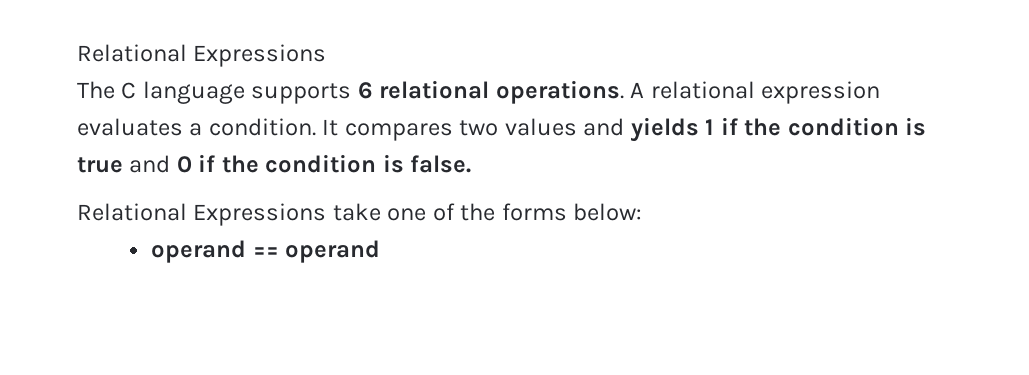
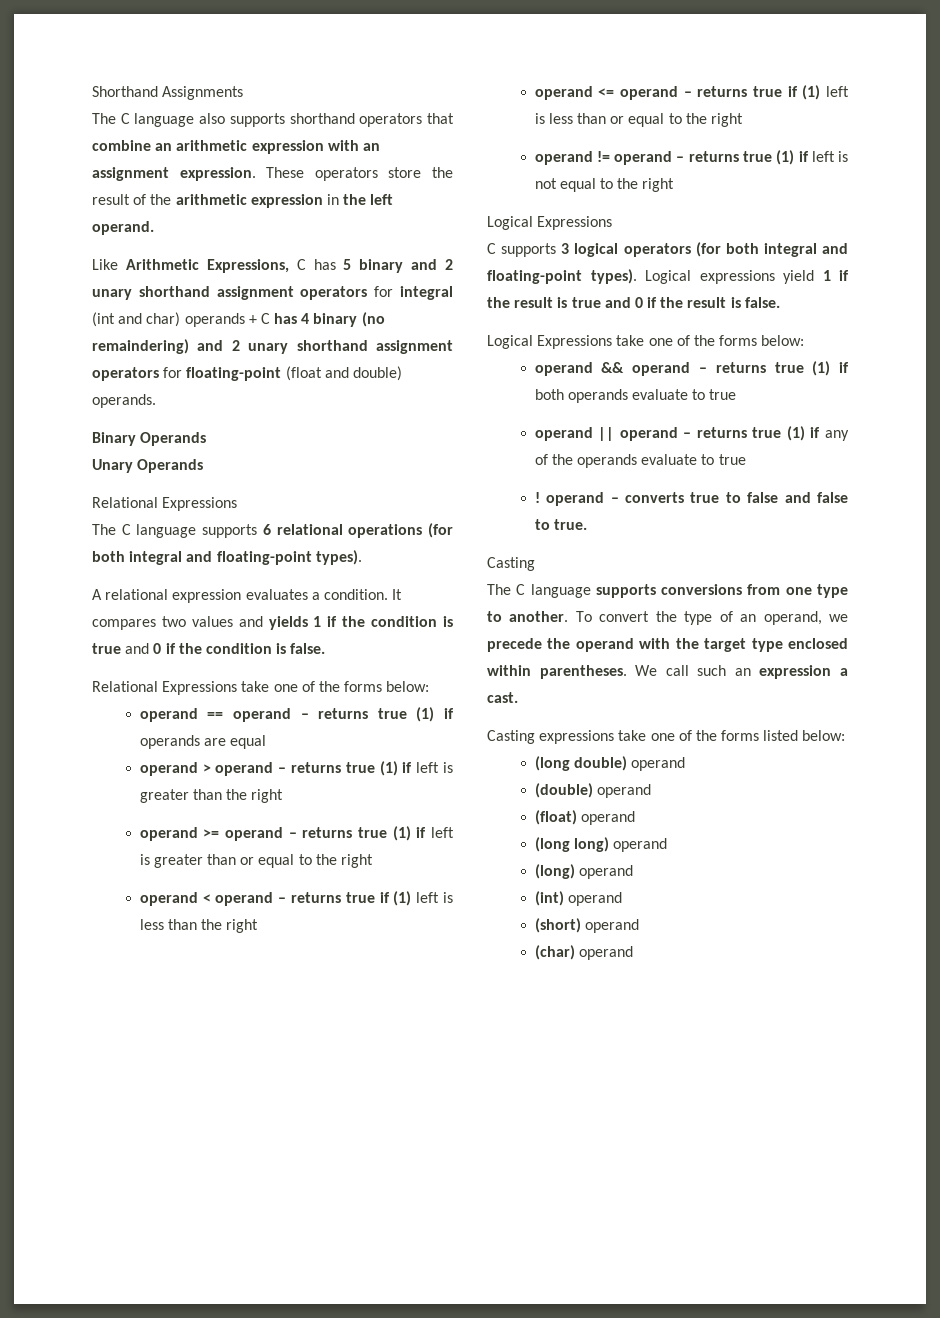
+ Shorthand Assignments
+ The C language also supports shorthand operators that combine an arithmetic expression with an assignment expression. These operators store the result of the arithmetic expression in the left operand.
+ Like Arithmetic Expressions, C has 5 binary and 2 unary shorthand assignment operators for integral (int and char) operands + C has 4 binary (no remaindering) and 2 unary shorthand assignment operators for floating-point (float and double) operands.
+ Binary Operands
+ Unary Operands
- The C language supports 6 relational operations. A relational expression evaluates a condition.
+ The C language supports 6 relational operations (for both integral and floating-point types).
+ A relational expression evaluates a condition.
- operand == operand
+ operand == operand – returns true (1) if operands are equal
+ operand > operand – returns true (1) if left is greater than the right
+ operand >= operand – returns true (1) if left is greater than or equal to the right
+ operand < operand – returns true if (1) left is less than the right
+ operand <= operand – returns true if (1) left is less than or equal to the right
+ operand != operand – returns true (1) if left is not equal to the right
+ Logical Expressions
+ C supports 3 logical operators (for both integral and floating-point types). Logical expressions yield 1 if the result is true and 0 if the result is false.
+ Logical Expressions take one of the forms below:
+ operand && operand – returns true (1) if both operands evaluate to true
+ operand || operand – returns true (1) if any of the operands evaluate to true
+ ! operand – converts true to false and false to true.
+ Casting
+ The C language supports conversions from one type to another. To convert the type of an operand, we precede the operand with the target type enclosed within parentheses. We call such an expression a cast.
+ Casting expressions take one of the forms listed below:
+ (long double) operand
+ (double) operand
+ (float) operand
+ (long long) operand
+ (long) operand
+ (int) operand
+ (short) operand
+ (char) operand

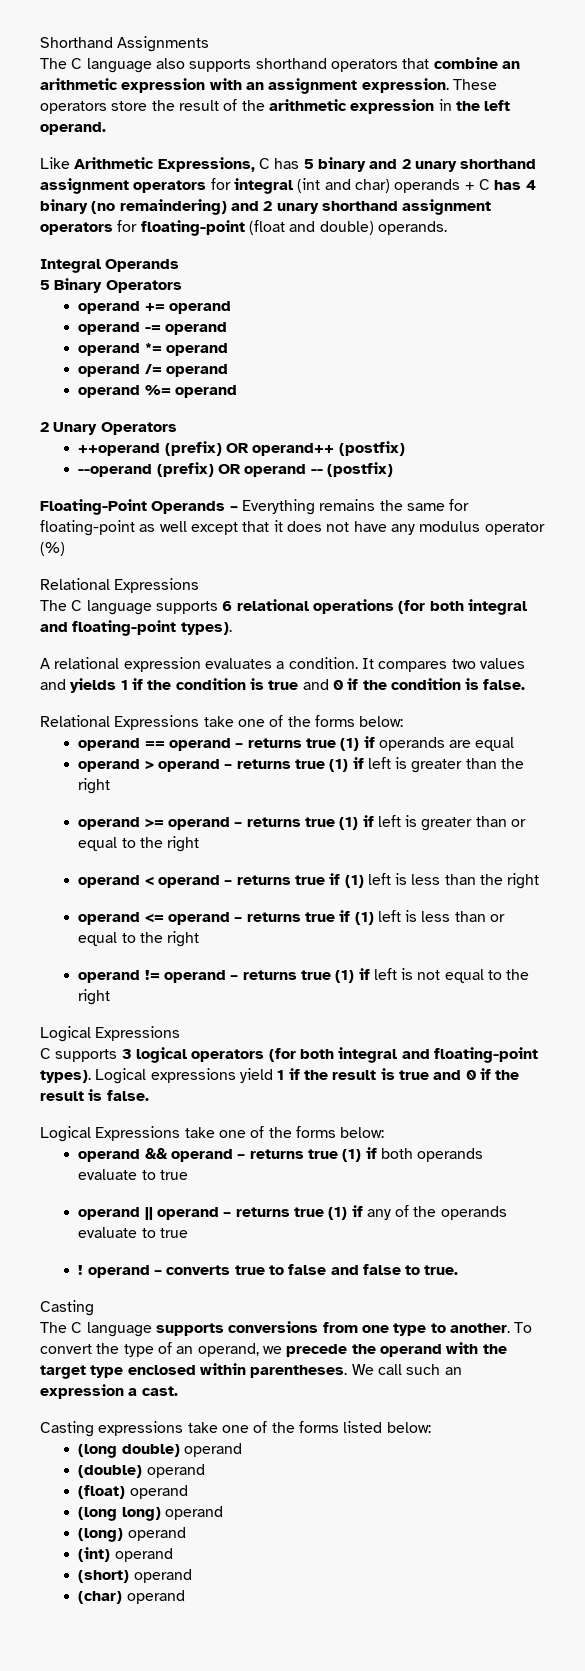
- Binary Operands
- Unary Operands
+ Integral Operands
+ 5 Binary Operators
+ operand += operand
+ operand -= operand
+ operand *= operand
+ operand /= operand
+ operand %= operand
+ 2 Unary Operators
+ ++operand (prefix) OR operand++ (postfix)
+ --operand (prefix) OR operand -- (postfix)
+ Floating-Point Operands – Everything remains the same for floating-point as well except that it does not have any modulus operator (%)

